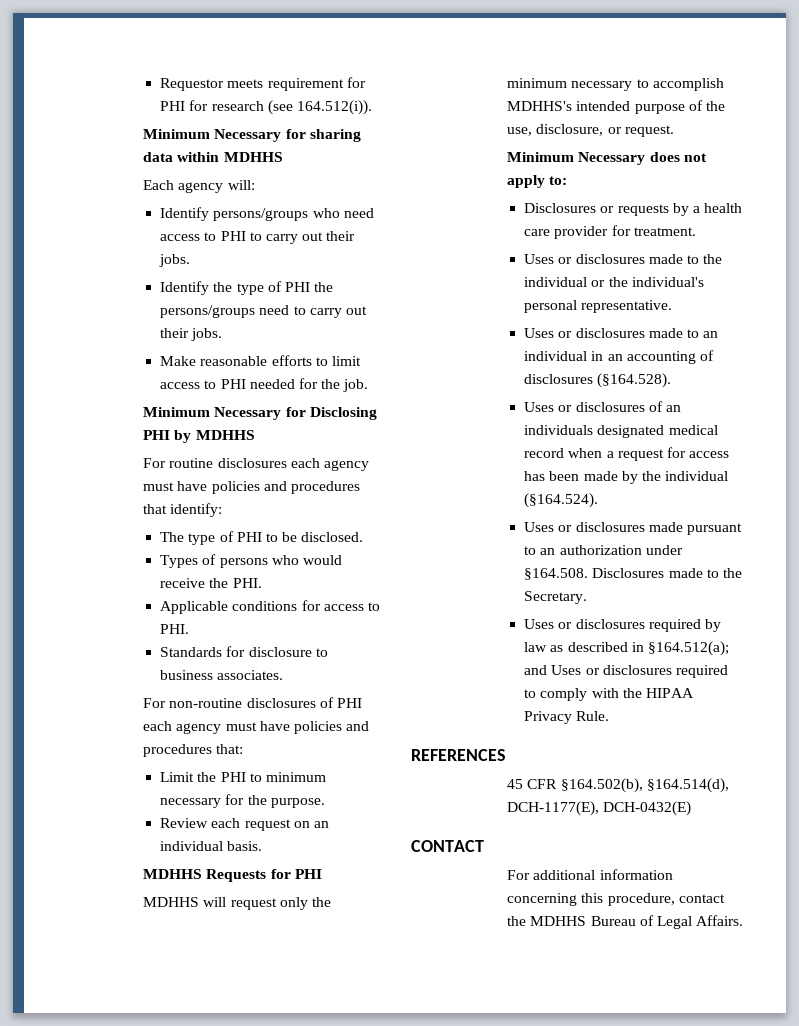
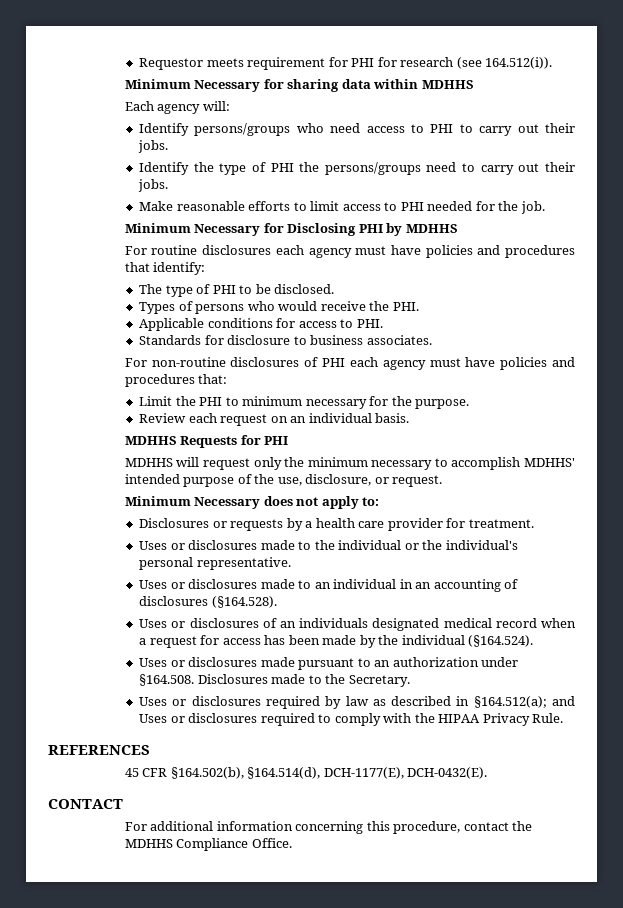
- MDHHS will request only the minimum necessary to accomplish MDHHS's intended purpose of the use, disclosure, or request.
+ MDHHS will request only the minimum necessary to accomplish MDHHS' intended purpose of the use, disclosure, or request.
- 45 CFR §164.502(b), §164.514(d), DCH-1177(E), DCH-0432(E)
+ 45 CFR §164.502(b), §164.514(d), DCH-1177(E), DCH-0432(E).
- For additional information concerning this procedure, contact the MDHHS Bureau of Legal Affairs.
+ For additional information concerning this procedure, contact the MDHHS Compliance Office.

